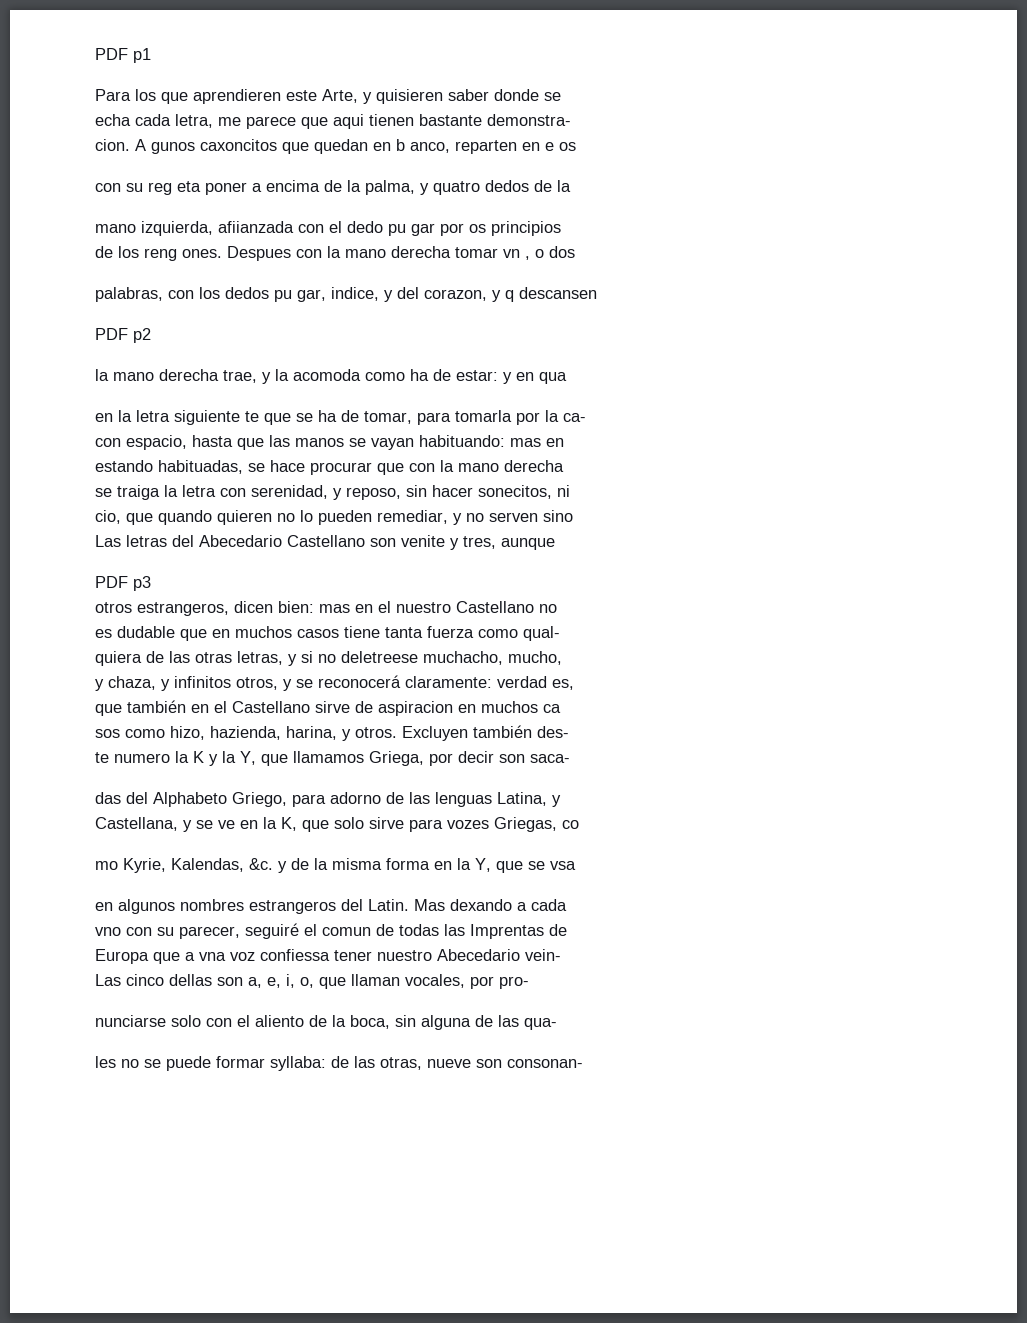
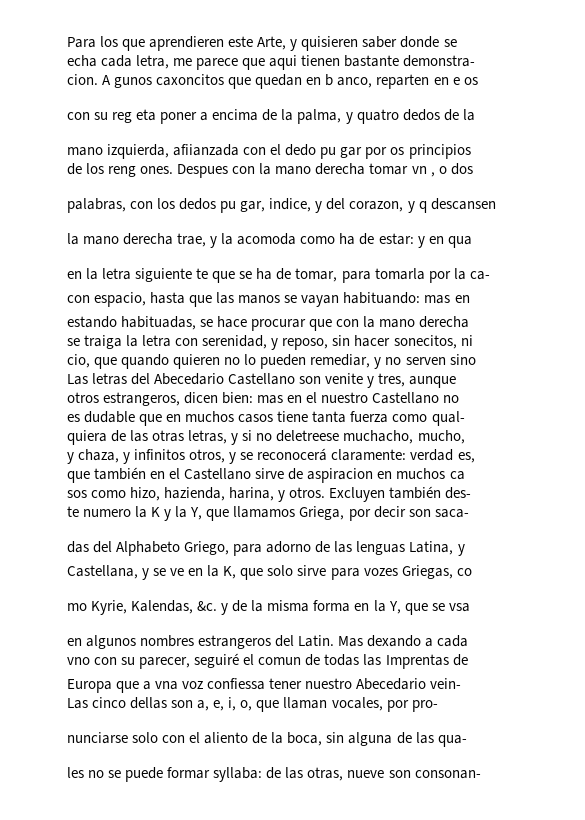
- PDF p1
- PDF p2
- PDF p3

